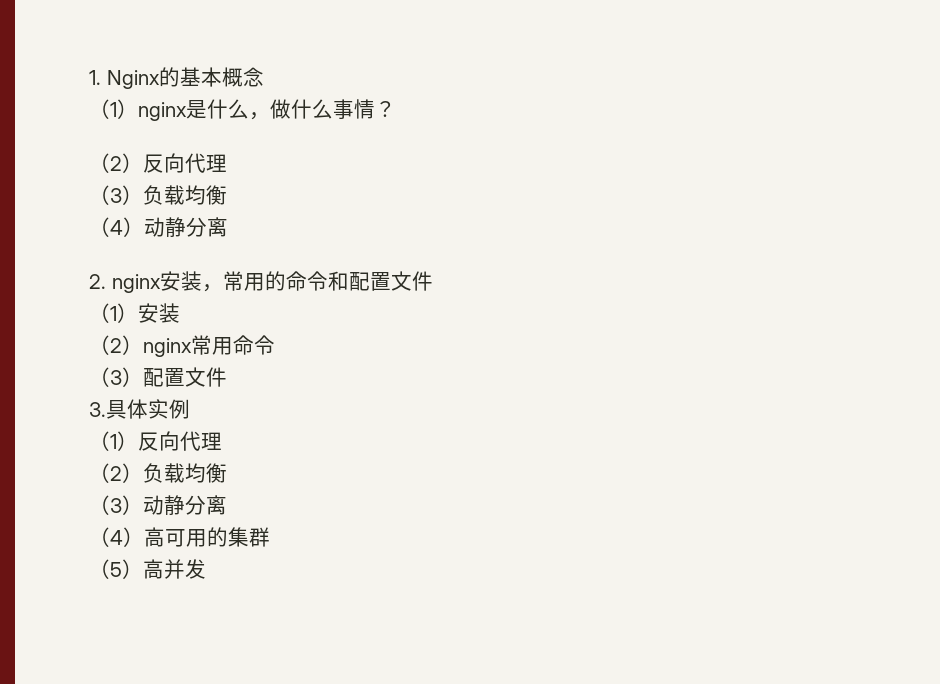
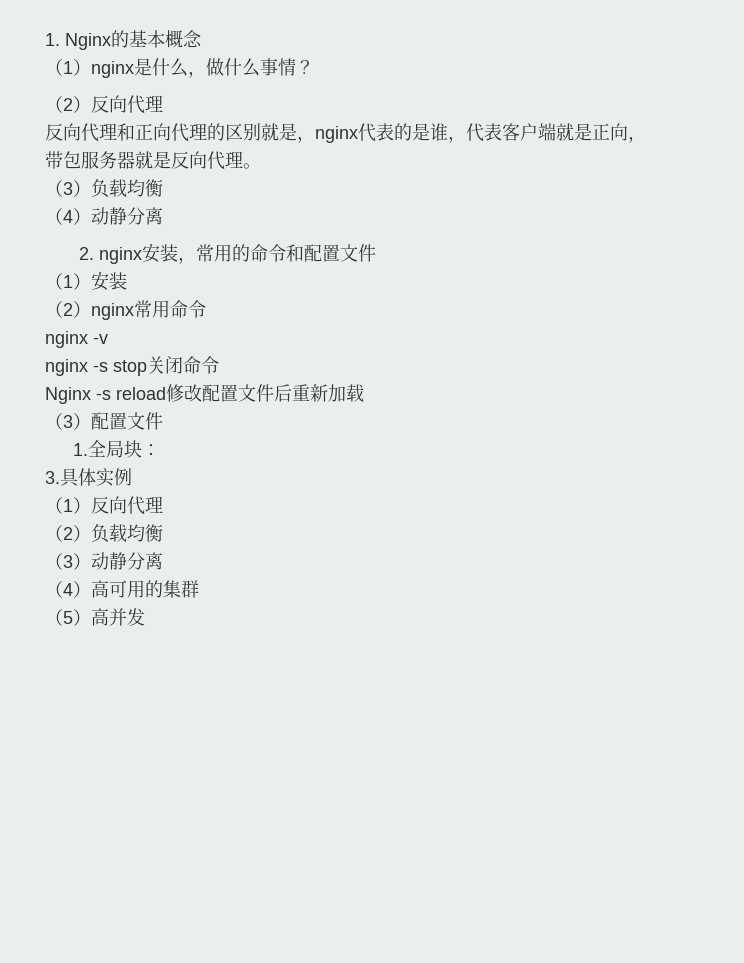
+ 反向代理和正向代理的区别就是，nginx代表的是谁，代表客户端就是正向，带包服务器就是反向代理。
+ nginx -v
+ nginx -s stop关闭命令
+ Nginx -s reload修改配置文件后重新加载
+ 1.全局块：

